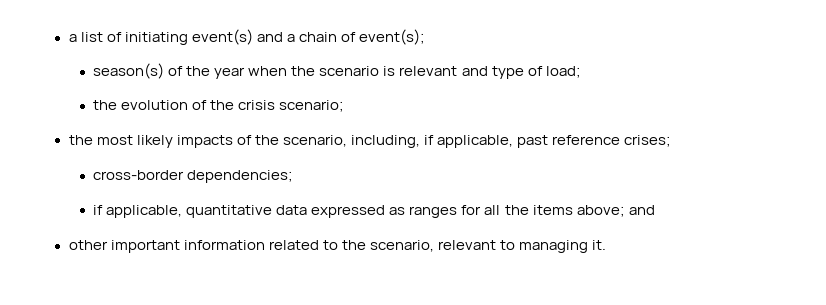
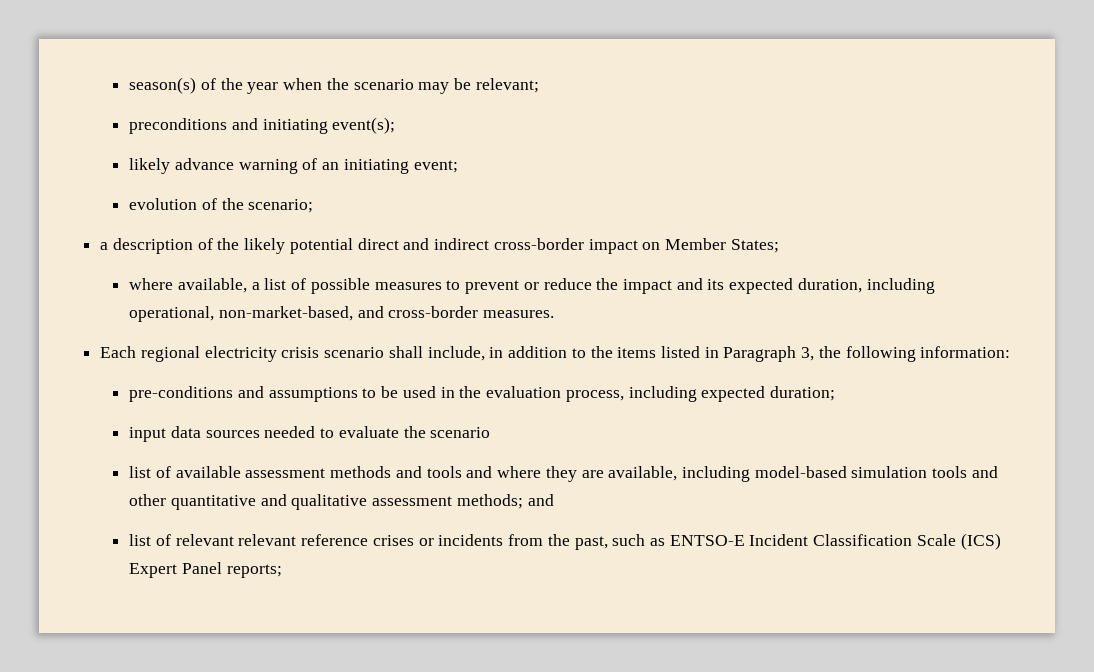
- a list of initiating event(s) and a chain of event(s);
- season(s) of the year when the scenario is relevant and type of load;
- the evolution of the crisis scenario;
+ season(s) of the year when the scenario may be relevant;
+ preconditions and initiating event(s);
+ likely advance warning of an initiating event;
+ evolution of the scenario;
- the most likely impacts of the scenario, including, if applicable, past reference crises;
- cross-border dependencies;
- if applicable, quantitative data expressed as ranges for all the items above; and
- other important information related to the scenario, relevant to managing it.
+ a description of the likely potential direct and indirect cross-border impact on Member States;
+ where available, a list of possible measures to prevent or reduce the impact and its expected duration, including operational, non-market-based, and cross-border measures.
+ Each regional electricity crisis scenario shall include, in addition to the items listed in Paragraph 3, the following information:
+ pre-conditions and assumptions to be used in the evaluation process, including expected duration;
+ input data sources needed to evaluate the scenario
+ list of available assessment methods and tools and where they are available, including model-based simulation tools and other quantitative and qualitative assessment methods; and
+ list of relevant relevant reference crises or incidents from the past, such as ENTSO-E Incident Classification Scale (ICS) Expert Panel reports;

